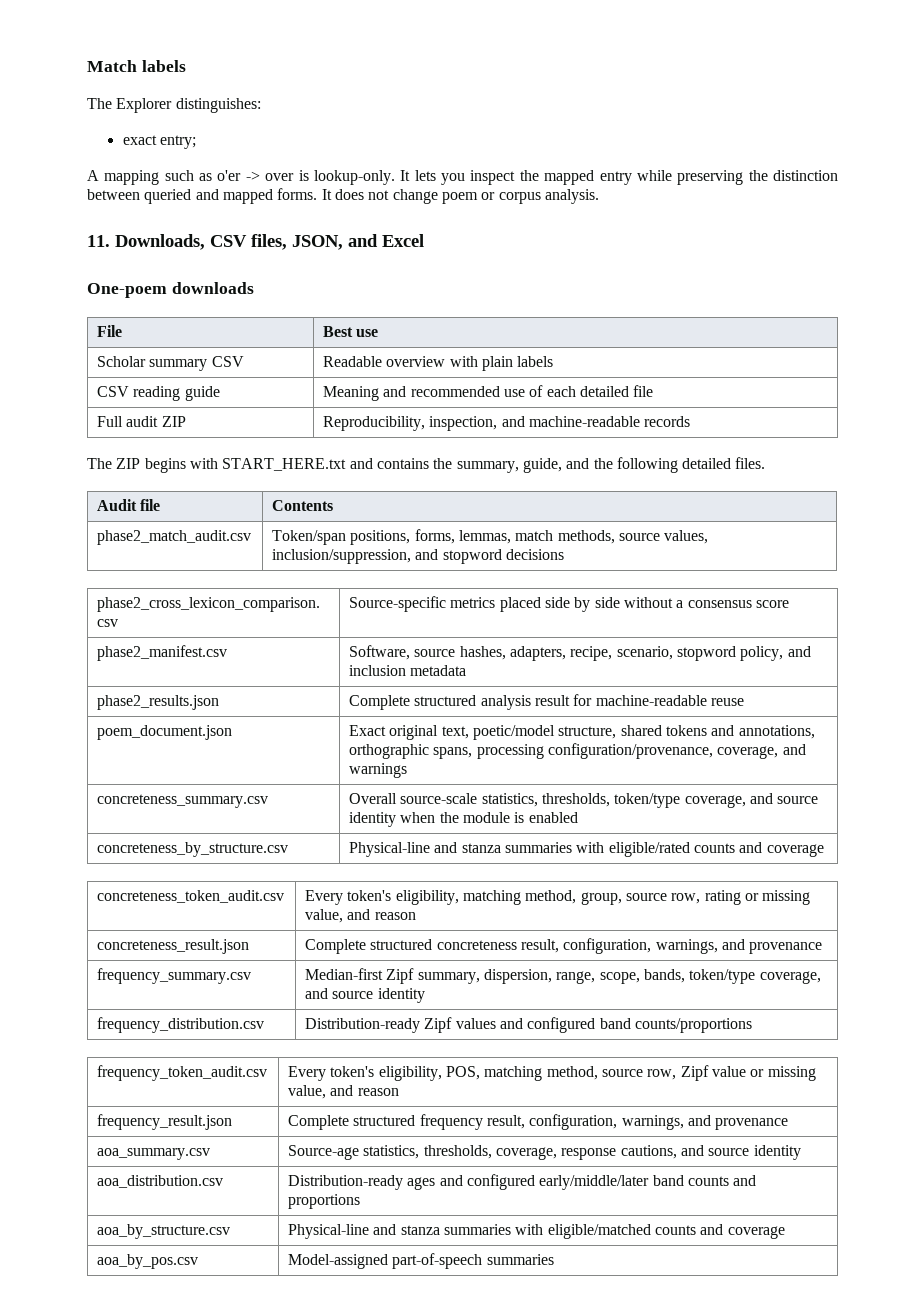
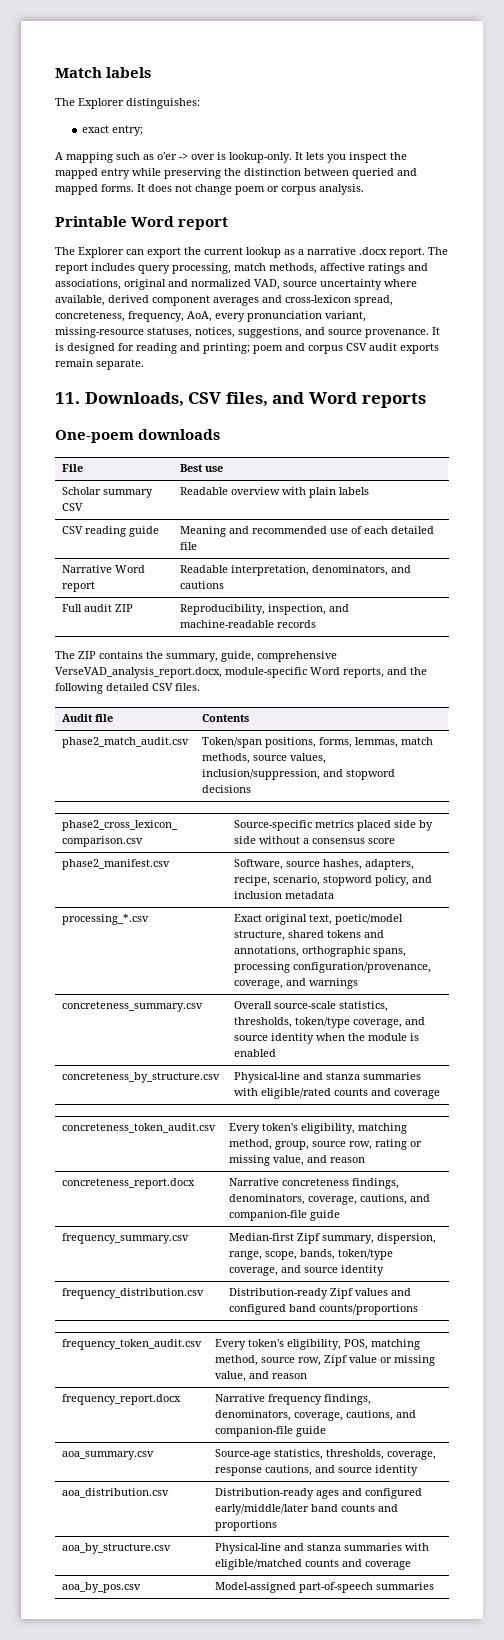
+ Printable Word report
+ The Explorer can export the current lookup as a narrative .docx report. The report includes query processing, match methods, affective ratings and associations, original and normalized VAD, source uncertainty where available, derived component averages and cross-lexicon spread, concreteness, frequency, AoA, every pronunciation variant, missing-resource statuses, notices, suggestions, and source provenance. It is designed for reading and printing; poem and corpus CSV audit exports remain separate.
- 11. Downloads, CSV files, JSON, and Excel
+ 11. Downloads, CSV files, and Word reports
+ Narrative Word report | Readable interpretation, denominators, and cautions
- The ZIP begins with START_HERE.txt and contains the summary, guide, and the following detailed files.
+ The ZIP contains the summary, guide, comprehensive VerseVAD_analysis_report.docx, module-specific Word reports, and the following detailed CSV files.
- phase2_results.json | Complete structured analysis result for machine-readable reuse
- poem_document.json | Exact original text, poetic/model structure, shared tokens and annotations, orthographic spans, processing configuration/provenance, coverage, and warnings
+ processing_*.csv | Exact original text, poetic/model structure, shared tokens and annotations, orthographic spans, processing configuration/provenance, coverage, and warnings
- concreteness_result.json | Complete structured concreteness result, configuration, warnings, and provenance
+ concreteness_report.docx | Narrative concreteness findings, denominators, coverage, cautions, and companion-file guide
- frequency_result.json | Complete structured frequency result, configuration, warnings, and provenance
+ frequency_report.docx | Narrative frequency findings, denominators, coverage, cautions, and companion-file guide

